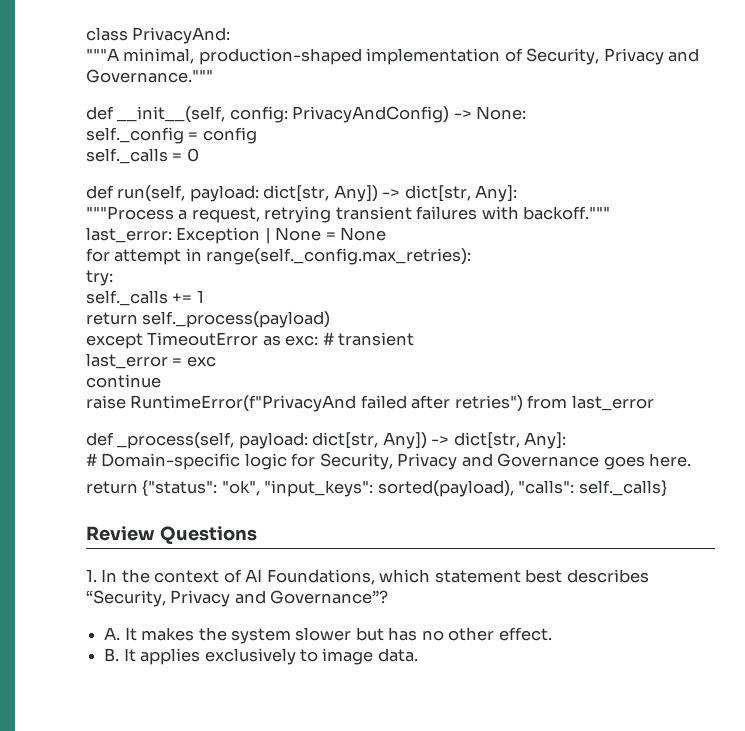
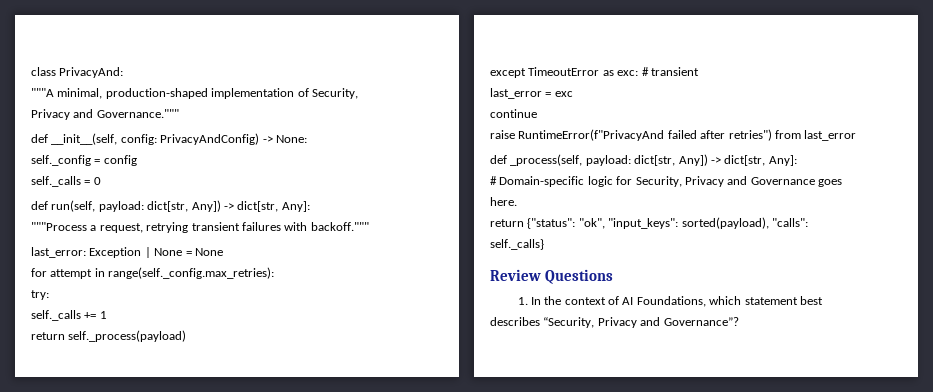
- A. It makes the system slower but has no other effect.
- B. It applies exclusively to image data.

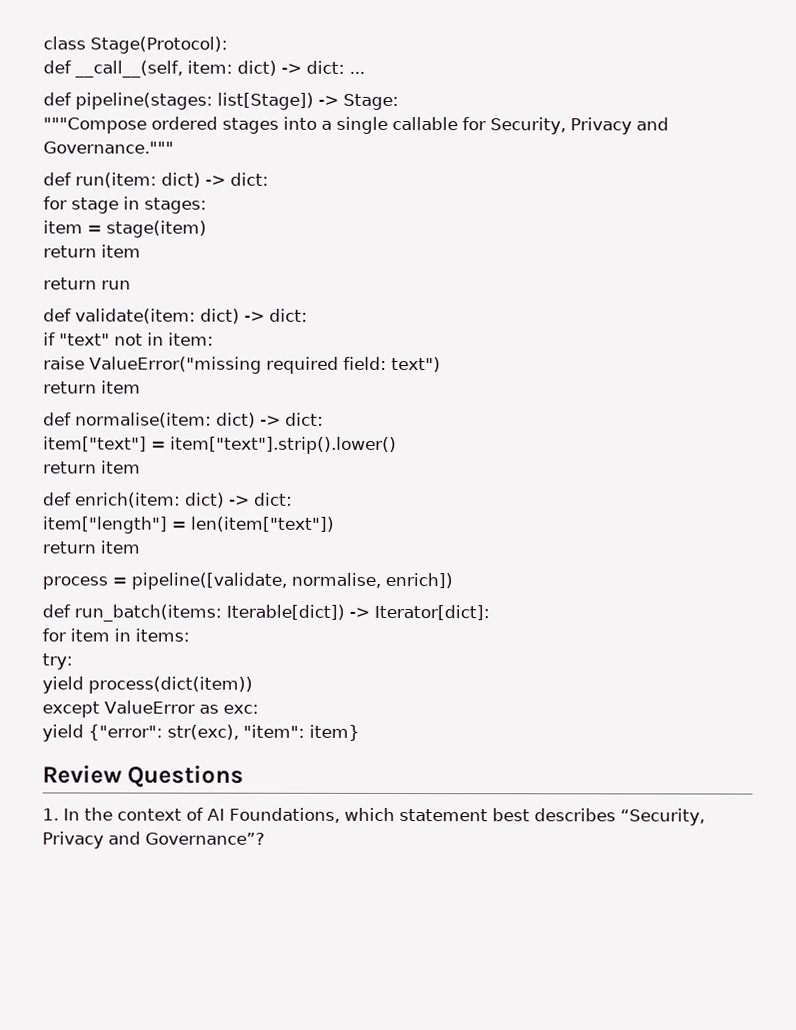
- class PrivacyAnd:
- """A minimal, production-shaped implementation of Security, Privacy and Governance."""
+ class Stage(Protocol):
+ def __call__(self, item: dict) -> dict: ...
+ def pipeline(stages: list[Stage]) -> Stage:
+ """Compose ordered stages into a single callable for Security, Privacy and Governance."""
- def __init__(self, config: PrivacyAndConfig) -> None:
- self._config = config
- self._calls = 0
- def run(self, payload: dict[str, Any]) -> dict[str, Any]:
- """Process a request, retrying transient failures with backoff."""
- last_error: Exception | None = None
- for attempt in range(self._config.max_retries):
+ def run(item: dict) -> dict:
+ for stage in stages:
+ item = stage(item)
+ return item
+ return run
+ def validate(item: dict) -> dict:
+ if "text" not in item:
+ raise ValueError("missing required field: text")
+ return item
+ def normalise(item: dict) -> dict:
+ item["text"] = item["text"].strip().lower()
+ return item
+ def enrich(item: dict) -> dict:
+ item["length"] = len(item["text"])
+ return item
+ process = pipeline([validate, normalise, enrich])
+ def run_batch(items: Iterable[dict]) -> Iterator[dict]:
+ for item in items:
  try:
- self._calls += 1
- return self._process(payload)
+ yield process(dict(item))
- except TimeoutError as exc: # transient
- last_error = exc
- continue
- raise RuntimeError(f"PrivacyAnd failed after retries") from last_error
- def _process(self, payload: dict[str, Any]) -> dict[str, Any]:
- # Domain-specific logic for Security, Privacy and Governance goes here.
- return {"status": "ok", "input_keys": sorted(payload), "calls": self._calls}
+ except ValueError as exc:
+ yield {"error": str(exc), "item": item}

